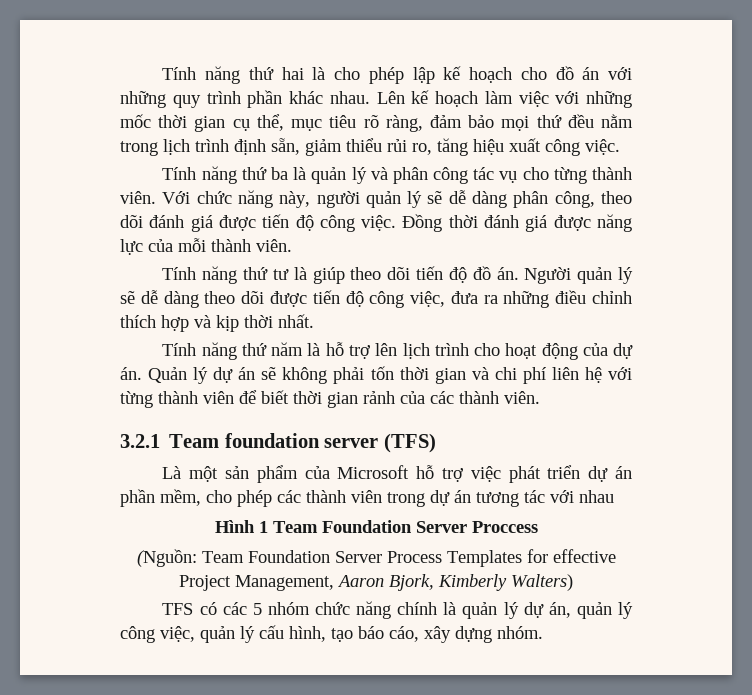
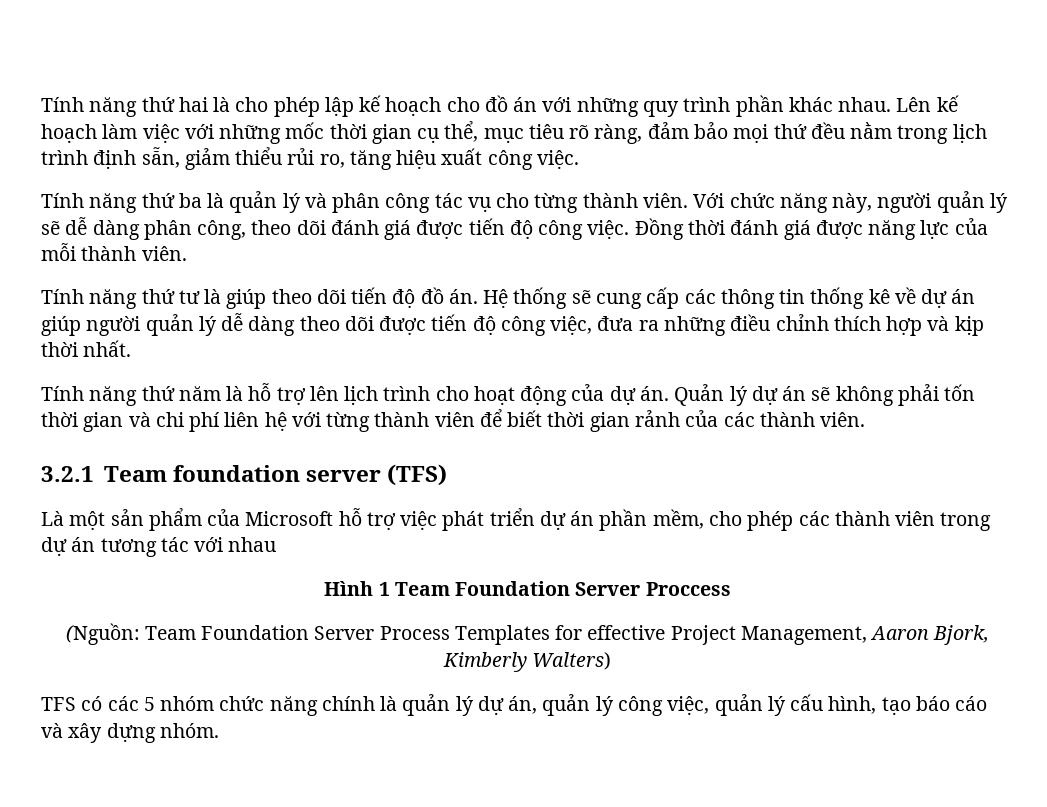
- Người quản lý sẽ dễ dàng theo dõi được tiến độ công việc, đưa ra những điều chỉnh thích hợp và kịp thời nhất.
+ Hệ thống sẽ cung cấp các thông tin thống kê về dự án giúp người quản lý dễ dàng theo dõi được tiến độ công việc, đưa ra những điều chỉnh thích hợp và kịp thời nhất.
- TFS có các 5 nhóm chức năng chính là quản lý dự án, quản lý công việc, quản lý cấu hình, tạo báo cáo, xây dựng nhóm.
+ TFS có các 5 nhóm chức năng chính là quản lý dự án, quản lý công việc, quản lý cấu hình, tạo báo cáo và xây dựng nhóm.

